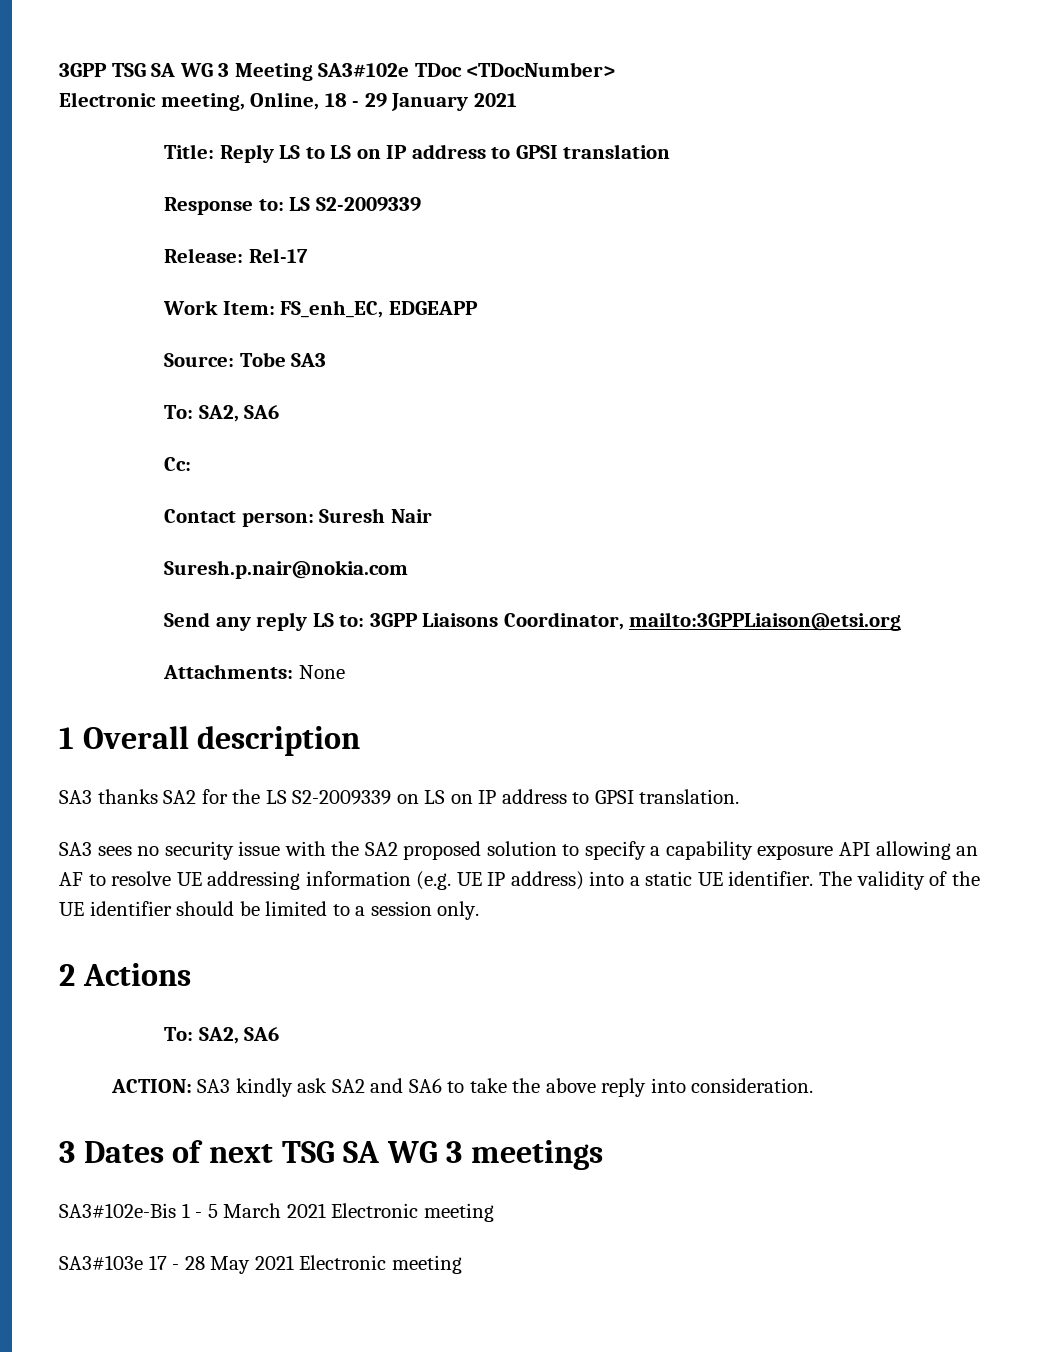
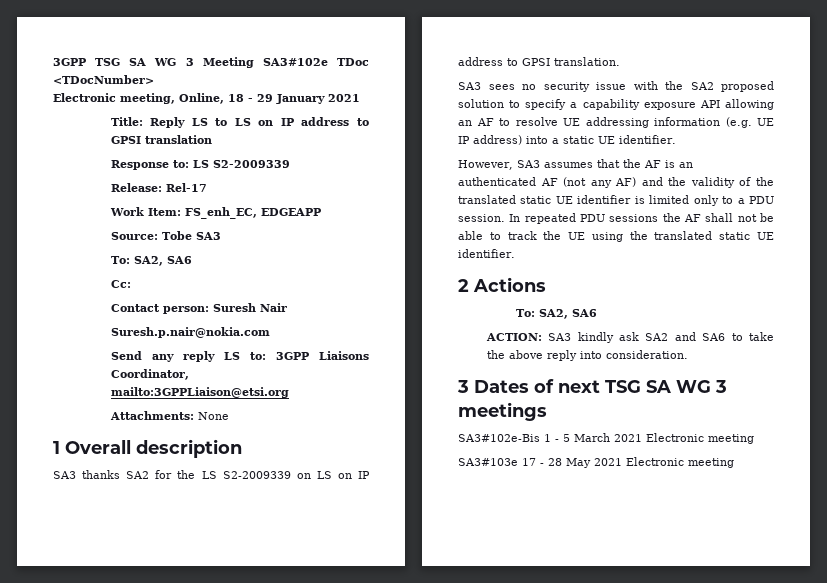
- SA3 sees no security issue with the SA2 proposed solution to specify a capability exposure API allowing an AF to resolve UE addressing information (e.g. UE IP address) into a static UE identifier. The validity of the UE identifier should be limited to a session only.
+ SA3 sees no security issue with the SA2 proposed solution to specify a capability exposure API allowing an AF to resolve UE addressing information (e.g. UE IP address) into a static UE identifier.
+ However, SA3 assumes that the AF is an authenticated AF (not any AF) and the validity of the translated static UE identifier is limited only to a PDU session. In repeated PDU sessions the AF shall not be able to track the UE using the translated static UE identifier.

